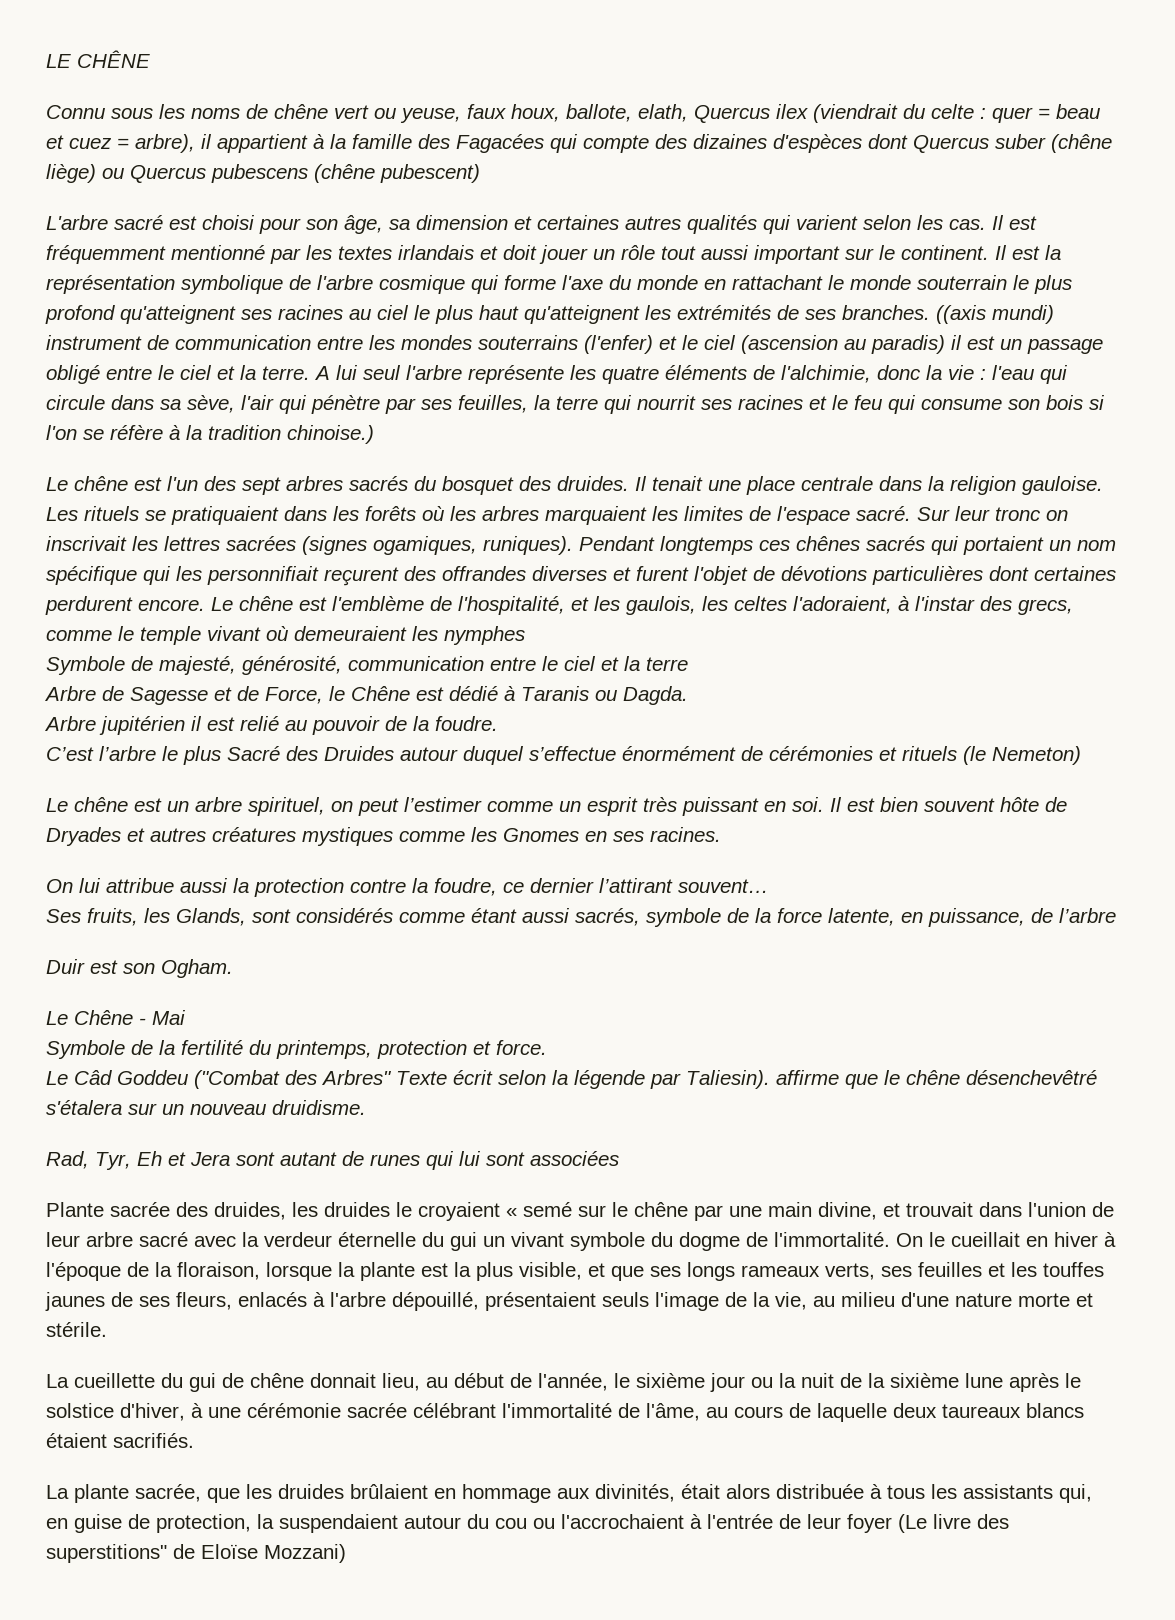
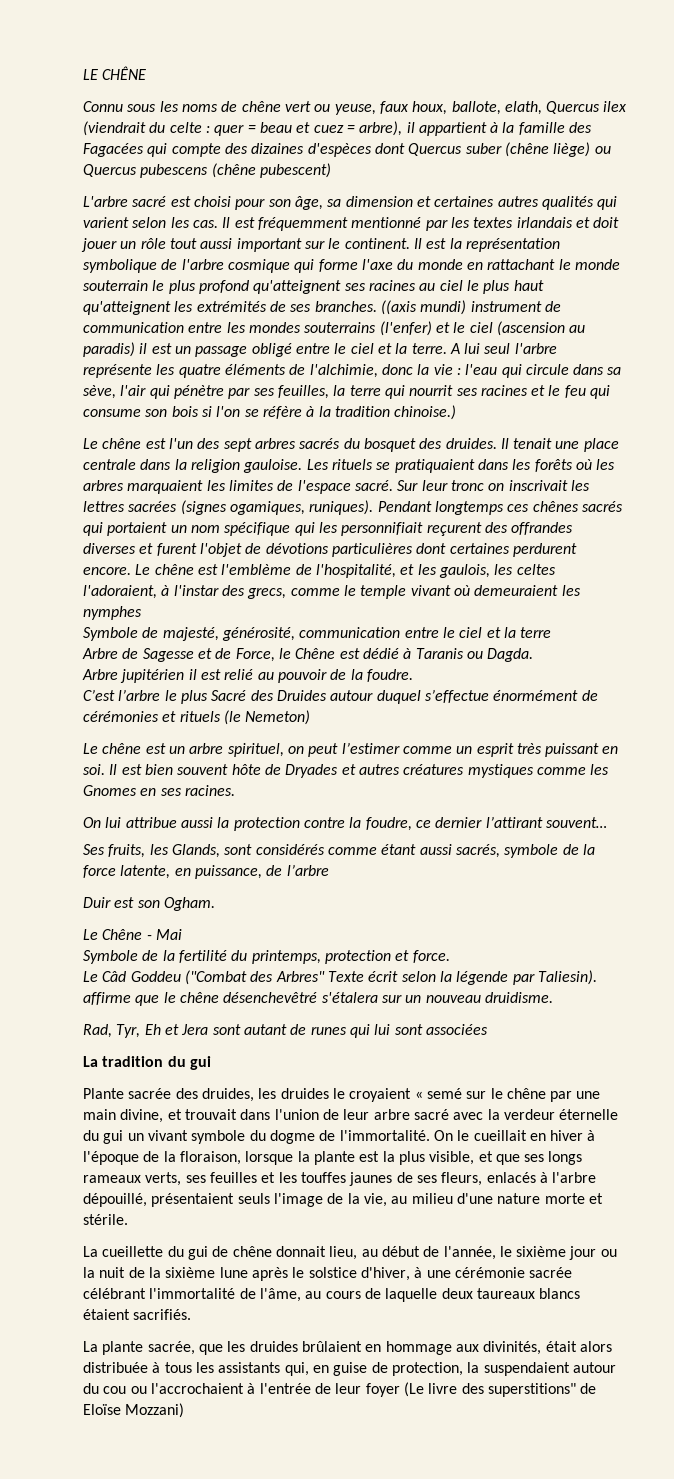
+ La tradition du gui

